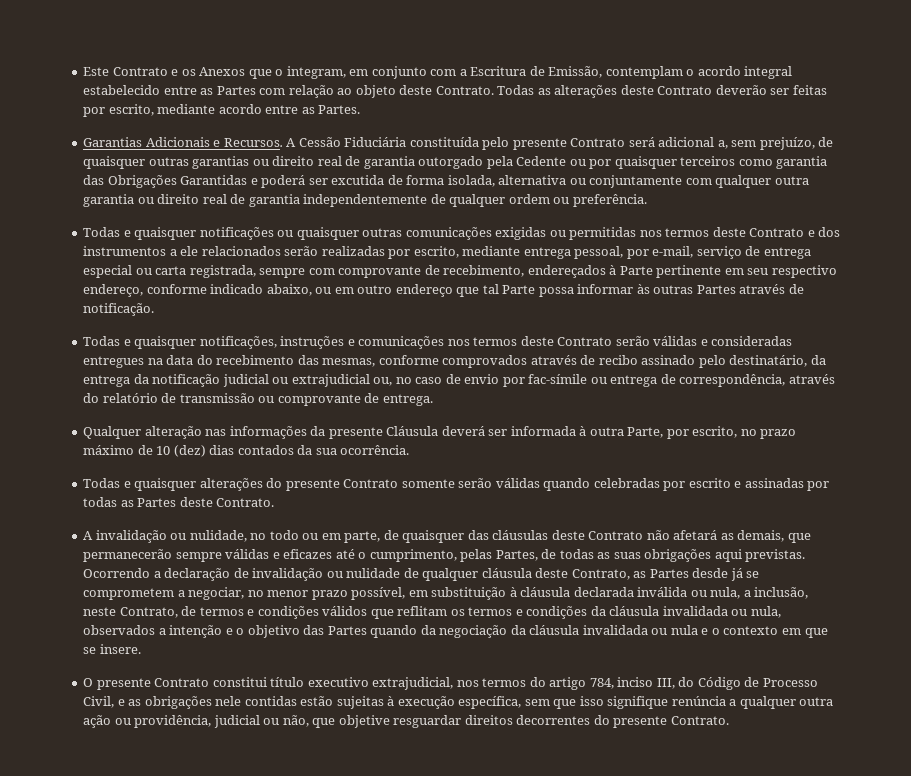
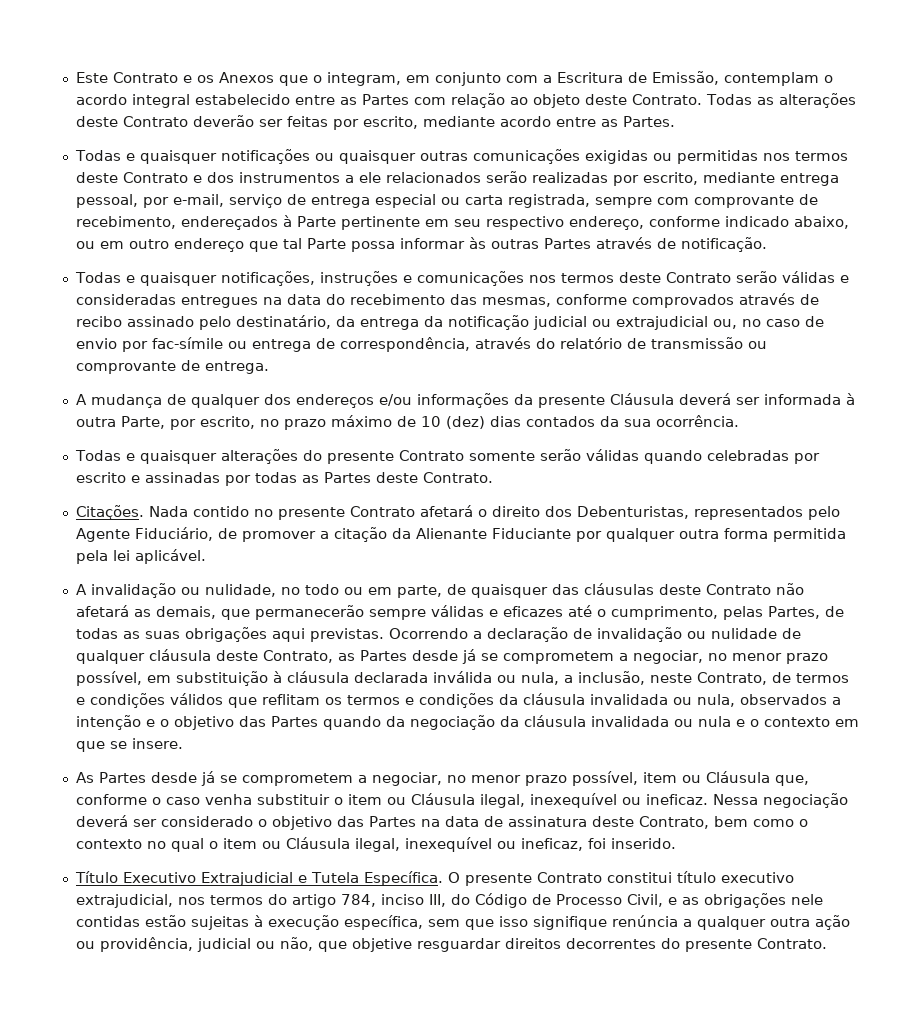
- Garantias Adicionais e Recursos. A Cessão Fiduciária constituída pelo presente Contrato será adicional a, sem prejuízo, de quaisquer outras garantias ou direito real de garantia outorgado pela Cedente ou por quaisquer terceiros como garantia das Obrigações Garantidas e poderá ser excutida de forma isolada, alternativa ou conjuntamente com qualquer outra garantia ou direito real de garantia independentemente de qualquer ordem ou preferência.
- Qualquer alteração nas informações da presente Cláusula deverá ser informada à outra Parte, por escrito, no prazo máximo de 10 (dez) dias contados da sua ocorrência.
+ A mudança de qualquer dos endereços e/ou informações da presente Cláusula deverá ser informada à outra Parte, por escrito, no prazo máximo de 10 (dez) dias contados da sua ocorrência.
+ Citações. Nada contido no presente Contrato afetará o direito dos Debenturistas, representados pelo Agente Fiduciário, de promover a citação da Alienante Fiduciante por qualquer outra forma permitida pela lei aplicável.
+ As Partes desde já se comprometem a negociar, no menor prazo possível, item ou Cláusula que, conforme o caso venha substituir o item ou Cláusula ilegal, inexequível ou ineficaz. Nessa negociação deverá ser considerado o objetivo das Partes na data de assinatura deste Contrato, bem como o contexto no qual o item ou Cláusula ilegal, inexequível ou ineficaz, foi inserido.
+ Título Executivo Extrajudicial e Tutela Específica.

